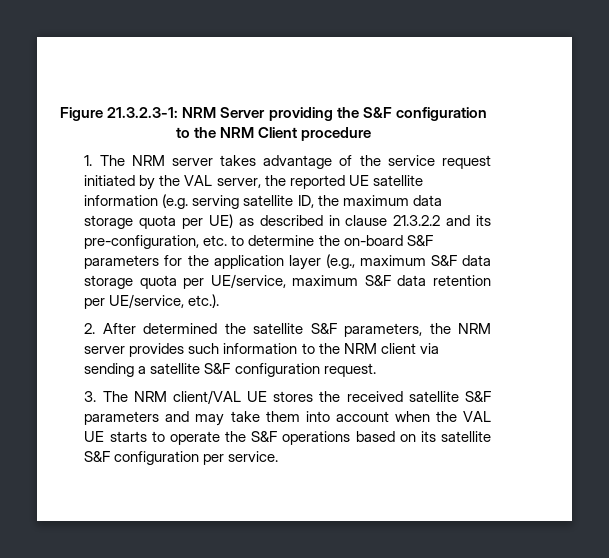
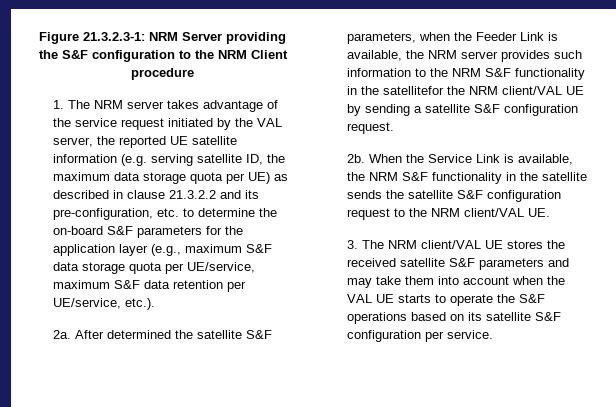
- 2. After determined the satellite S&F parameters, the NRM server provides such information to the NRM client via sending a satellite S&F configuration request.
+ 2a. After determined the satellite S&F parameters, when the Feeder Link is available, the NRM server provides such information to the NRM S&F functionality in the satellitefor the NRM client/VAL UE by sending a satellite S&F configuration request.
+ 2b. When the Service Link is available, the NRM S&F functionality in the satellite sends the satellite S&F configuration request to the NRM client/VAL UE.

